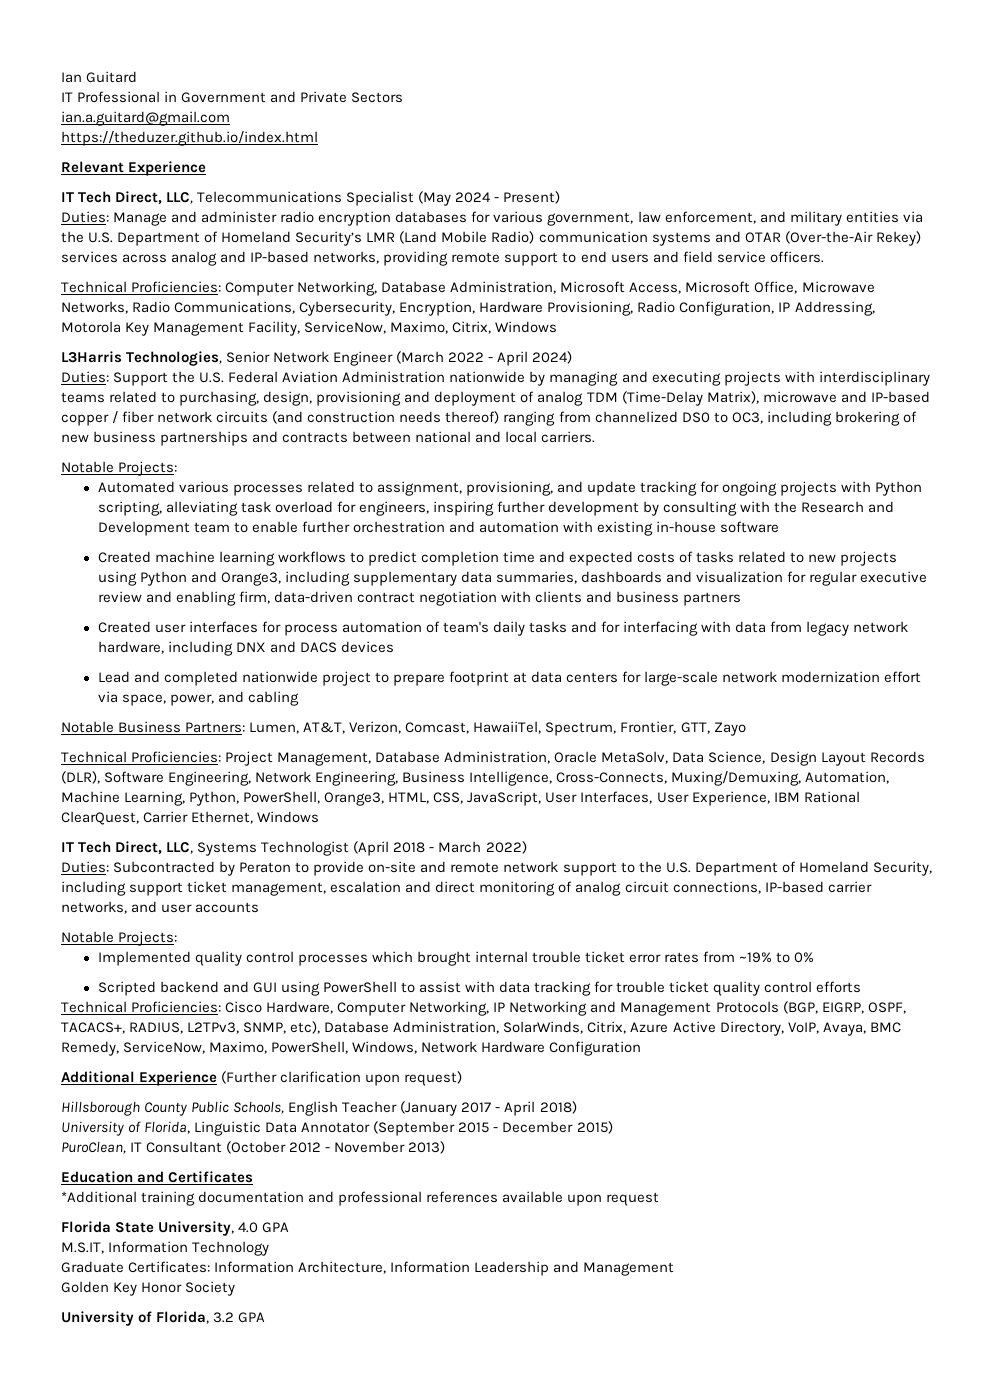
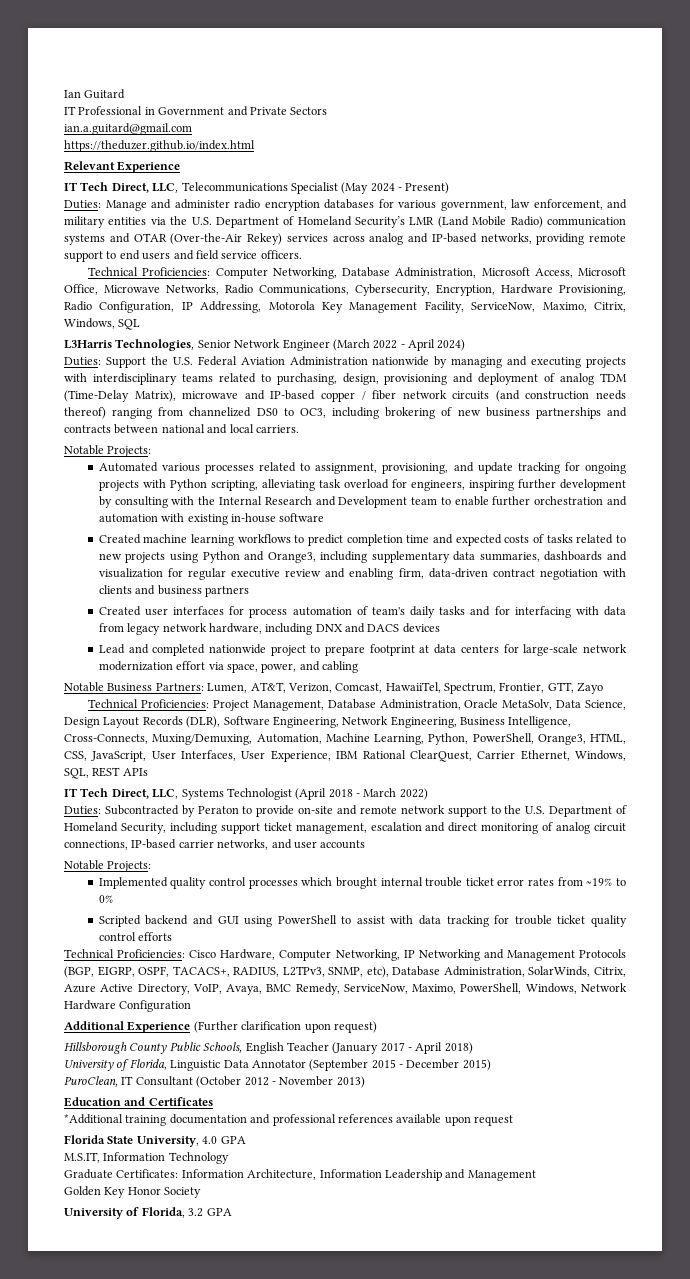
- Technical Proficiencies: Computer Networking, Database Administration, Microsoft Access, Microsoft Office, Microwave Networks, Radio Communications, Cybersecurity, Encryption, Hardware Provisioning, Radio Configuration, IP Addressing, Motorola Key Management Facility, ServiceNow, Maximo, Citrix, Windows
+ Technical Proficiencies: Computer Networking, Database Administration, Microsoft Access, Microsoft Office, Microwave Networks, Radio Communications, Cybersecurity, Encryption, Hardware Provisioning, Radio Configuration, IP Addressing, Motorola Key Management Facility, ServiceNow, Maximo, Citrix, Windows, SQL
- Automated various processes related to assignment, provisioning, and update tracking for ongoing projects with Python scripting, alleviating task overload for engineers, inspiring further development by consulting with the Research and Development team to enable further orchestration and automation with existing in-house software
+ Automated various processes related to assignment, provisioning, and update tracking for ongoing projects with Python scripting, alleviating task overload for engineers, inspiring further development by consulting with the Internal Research and Development team to enable further orchestration and automation with existing in-house software
- Technical Proficiencies: Project Management, Database Administration, Oracle MetaSolv, Data Science, Design Layout Records (DLR), Software Engineering, Network Engineering, Business Intelligence, Cross-Connects, Muxing/Demuxing, Automation, Machine Learning, Python, PowerShell, Orange3, HTML, CSS, JavaScript, User Interfaces, User Experience, IBM Rational ClearQuest, Carrier Ethernet, Windows
+ Technical Proficiencies: Project Management, Database Administration, Oracle MetaSolv, Data Science, Design Layout Records (DLR), Software Engineering, Network Engineering, Business Intelligence, Cross-Connects, Muxing/Demuxing, Automation, Machine Learning, Python, PowerShell, Orange3, HTML, CSS, JavaScript, User Interfaces, User Experience, IBM Rational ClearQuest, Carrier Ethernet, Windows, SQL, REST APIs

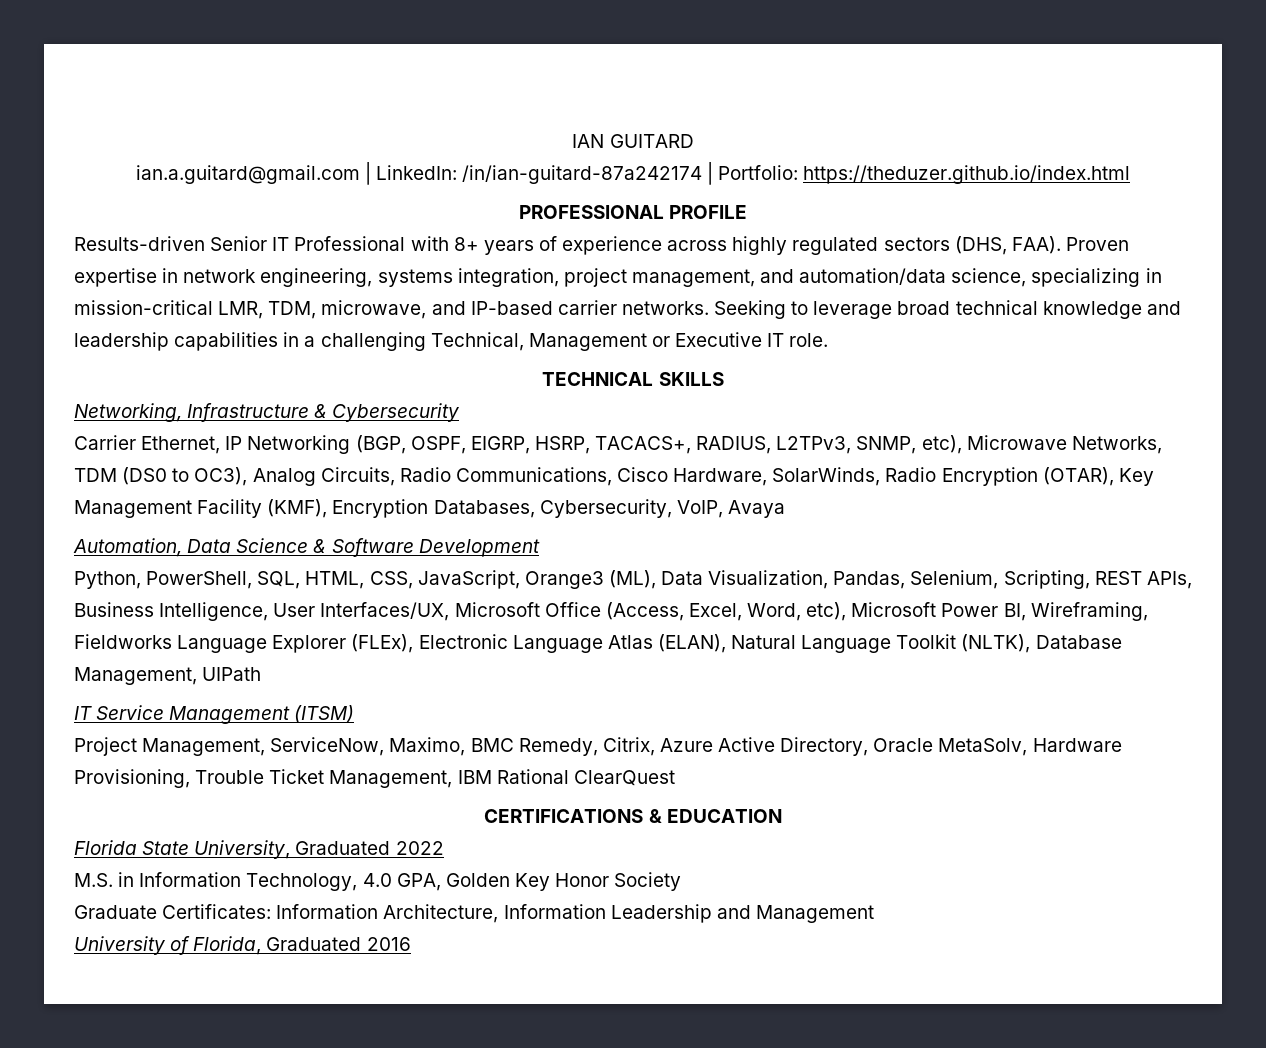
- Ian Guitard
- IT Professional in Government and Private Sectors
- ian.a.guitard@gmail.com
- https://theduzer.github.io/index.html
- Relevant Experience
- IT Tech Direct, LLC, Telecommunications Specialist (May 2024 - Present)
- Duties: Manage and administer radio encryption databases for various government, law enforcement, and military entities via the U.S. Department of Homeland Security’s LMR (Land Mobile Radio) communication systems and OTAR (Over-the-Air Rekey) services across analog and IP-based networks, providing remote support to end users and field service officers.
- Technical Proficiencies: Computer Networking, Database Administration, Microsoft Access, Microsoft Office, Microwave Networks, Radio Communications, Cybersecurity, Encryption, Hardware Provisioning, Radio Configuration, IP Addressing, Motorola Key Management Facility, ServiceNow, Maximo, Citrix, Windows, SQL
- L3Harris Technologies, Senior Network Engineer (March 2022 - April 2024)
- Duties: Support the U.S. Federal Aviation Administration nationwide by managing and executing projects with interdisciplinary teams related to purchasing, design, provisioning and deployment of analog TDM (Time-Delay Matrix), microwave and IP-based copper / fiber network circuits (and construction needs thereof) ranging from channelized DS0 to OC3, including brokering of new business partnerships and contracts between national and local carriers.
- Notable Projects:
- Automated various processes related to assignment, provisioning, and update tracking for ongoing projects with Python scripting, alleviating task overload for engineers, inspiring further development by consulting with the Internal Research and Development team to enable further orchestration and automation with existing in-house software
- Created machine learning workflows to predict completion time and expected costs of tasks related to new projects using Python and Orange3, including supplementary data summaries, dashboards and visualization for regular executive review and enabling firm, data-driven contract negotiation with clients and business partners
- Created user interfaces for process automation of team's daily tasks and for interfacing with data from legacy network hardware, including DNX and DACS devices
- Lead and completed nationwide project to prepare footprint at data centers for large-scale network modernization effort via space, power, and cabling
- Notable Business Partners: Lumen, AT&T, Verizon, Comcast, HawaiiTel, Spectrum, Frontier, GTT, Zayo
- Technical Proficiencies: Project Management, Database Administration, Oracle MetaSolv, Data Science, Design Layout Records (DLR), Software Engineering, Network Engineering, Business Intelligence, Cross-Connects, Muxing/Demuxing, Automation, Machine Learning, Python, PowerShell, Orange3, HTML, CSS, JavaScript, User Interfaces, User Experience, IBM Rational ClearQuest, Carrier Ethernet, Windows, SQL, REST APIs
- IT Tech Direct, LLC, Systems Technologist (April 2018 - March 2022)
- Duties: Subcontracted by Peraton to provide on-site and remote network support to the U.S. Department of Homeland Security, including support ticket management, escalation and direct monitoring of analog circuit connections, IP-based carrier networks, and user accounts
- Notable Projects:
- Implemented quality control processes which brought internal trouble ticket error rates from ~19% to 0%
- Scripted backend and GUI using PowerShell to assist with data tracking for trouble ticket quality control efforts
- Technical Proficiencies: Cisco Hardware, Computer Networking, IP Networking and Management Protocols (BGP, EIGRP, OSPF, TACACS+, RADIUS, L2TPv3, SNMP, etc), Database Administration, SolarWinds, Citrix, Azure Active Directory, VoIP, Avaya, BMC Remedy, ServiceNow, Maximo, PowerShell, Windows, Network Hardware Configuration
- Additional Experience (Further clarification upon request)
- Hillsborough County Public Schools, English Teacher (January 2017 - April 2018)
- University of Florida, Linguistic Data Annotator (September 2015 - December 2015)
- PuroClean, IT Consultant (October 2012 - November 2013)
- Education and Certificates
- *Additional training documentation and professional references available upon request
- Florida State University, 4.0 GPA
- M.S.IT, Information Technology
+ IAN GUITARD
+ ian.a.guitard@gmail.com | LinkedIn: /in/ian-guitard-87a242174 | Portfolio: https://theduzer.github.io/index.html
+ PROFESSIONAL PROFILE
+ Results-driven Senior IT Professional with 8+ years of experience across highly regulated sectors (DHS, FAA). Proven expertise in network engineering, systems integration, project management, and automation/data science, specializing in mission-critical LMR, TDM, microwave, and IP-based carrier networks. Seeking to leverage broad technical knowledge and leadership capabilities in a challenging Technical, Management or Executive IT role.
+ TECHNICAL SKILLS
+ Networking, Infrastructure & Cybersecurity
+ Carrier Ethernet, IP Networking (BGP, OSPF, EIGRP, HSRP, TACACS+, RADIUS, L2TPv3, SNMP, etc), Microwave Networks, TDM (DS0 to OC3), Analog Circuits, Radio Communications, Cisco Hardware, SolarWinds, Radio Encryption (OTAR), Key Management Facility (KMF), Encryption Databases, Cybersecurity, VoIP, Avaya
+ Automation, Data Science & Software Development
+ Python, PowerShell, SQL, HTML, CSS, JavaScript, Orange3 (ML), Data Visualization, Pandas, Selenium, Scripting, REST APIs, Business Intelligence, User Interfaces/UX, Microsoft Office (Access, Excel, Word, etc), Microsoft Power BI, Wireframing, Fieldworks Language Explorer (FLEx), Electronic Language Atlas (ELAN), Natural Language Toolkit (NLTK), Database Management, UIPath
+ IT Service Management (ITSM)
+ Project Management, ServiceNow, Maximo, BMC Remedy, Citrix, Azure Active Directory, Oracle MetaSolv, Hardware Provisioning, Trouble Ticket Management, IBM Rational ClearQuest
+ CERTIFICATIONS & EDUCATION
+ Florida State University, Graduated 2022
+ M.S. in Information Technology, 4.0 GPA, Golden Key Honor Society
- Golden Key Honor Society
- University of Florida, 3.2 GPA
+ University of Florida, Graduated 2016

